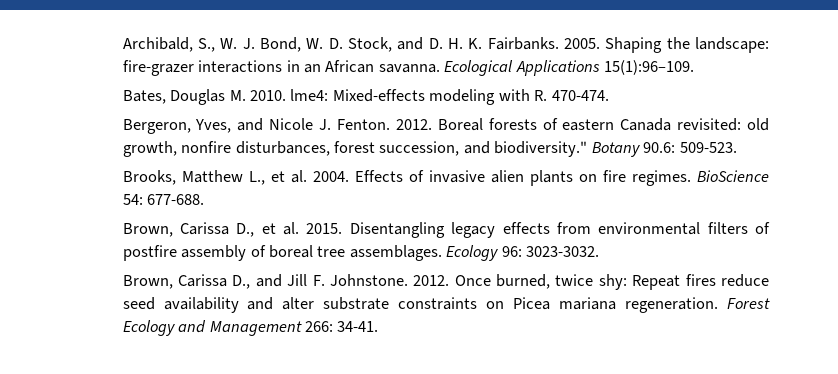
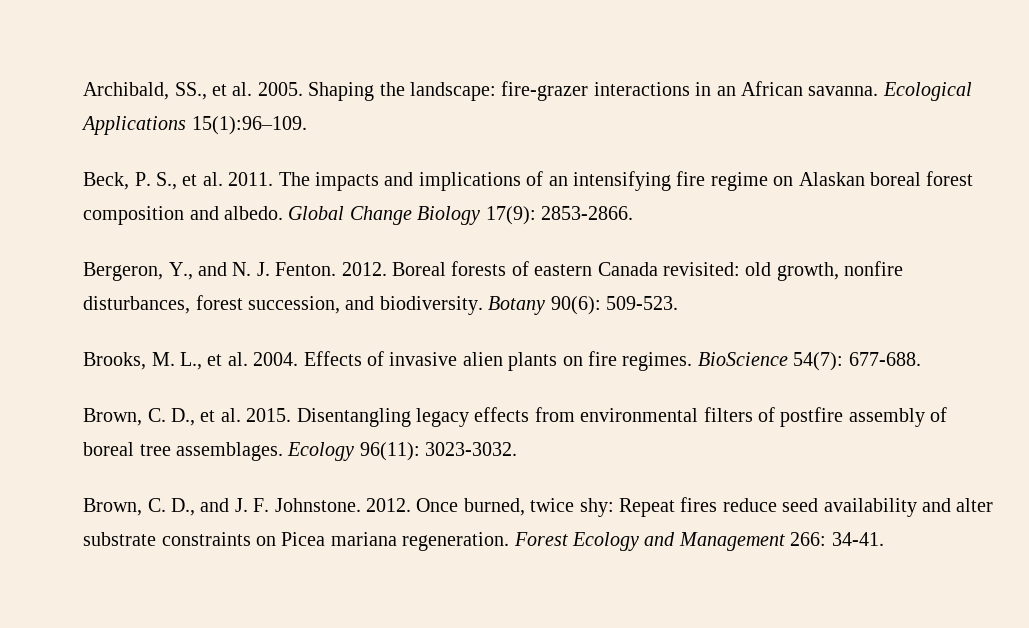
- Archibald, S., W. J. Bond, W. D. Stock, and D. H. K. Fairbanks. 2005.
+ Archibald, SS., et al. 2005.
- Bates, Douglas M. 2010. lme4: Mixed-effects modeling with R. 470-474.
- Bergeron, Yves, and Nicole J. Fenton.
+ Beck, P. S., et al. 2011. The impacts and implications of an intensifying fire regime on Alaskan boreal forest composition and albedo. Global Change Biology 17(9): 2853-2866.
+ Bergeron, Y., and N. J. Fenton.
- Boreal forests of eastern Canada revisited: old growth, nonfire disturbances, forest succession, and biodiversity." Botany 90.6: 509-523.
+ Boreal forests of eastern Canada revisited: old growth, nonfire disturbances, forest succession, and biodiversity. Botany 90(6): 509-523.
- Brooks, Matthew L., et al. 2004.
+ Brooks, M. L., et al. 2004.
- BioScience 54: 677-688.
+ BioScience 54(7): 677-688.
- Brown, Carissa D., et al. 2015.
+ Brown, C. D., et al. 2015.
- Ecology 96: 3023-3032.
+ Ecology 96(11): 3023-3032.
- Brown, Carissa D., and Jill F. Johnstone.
+ Brown, C. D., and J. F. Johnstone.

